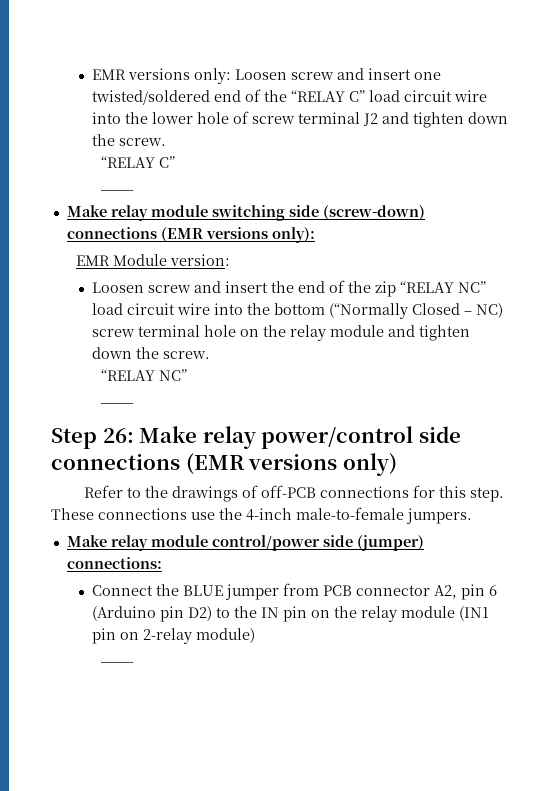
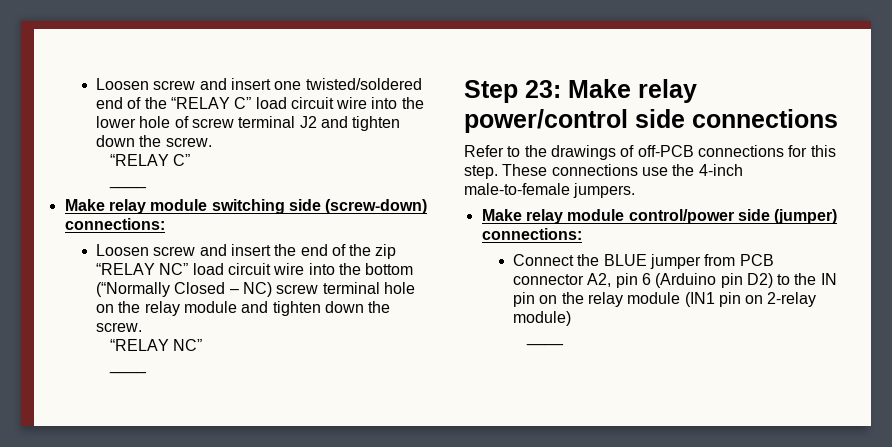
- EMR versions only: Loosen screw and insert one twisted/soldered end of the “RELAY C” load circuit wire into the lower hole of screw terminal J2 and tighten down the screw.
+ Loosen screw and insert one twisted/soldered end of the “RELAY C” load circuit wire into the lower hole of screw terminal J2 and tighten down the screw.
- Make relay module switching side (screw-down) connections (EMR versions only):
- EMR Module version:
+ Make relay module switching side (screw-down) connections:
- Step 26: Make relay power/control side connections (EMR versions only)
+ Step 23: Make relay power/control side connections

